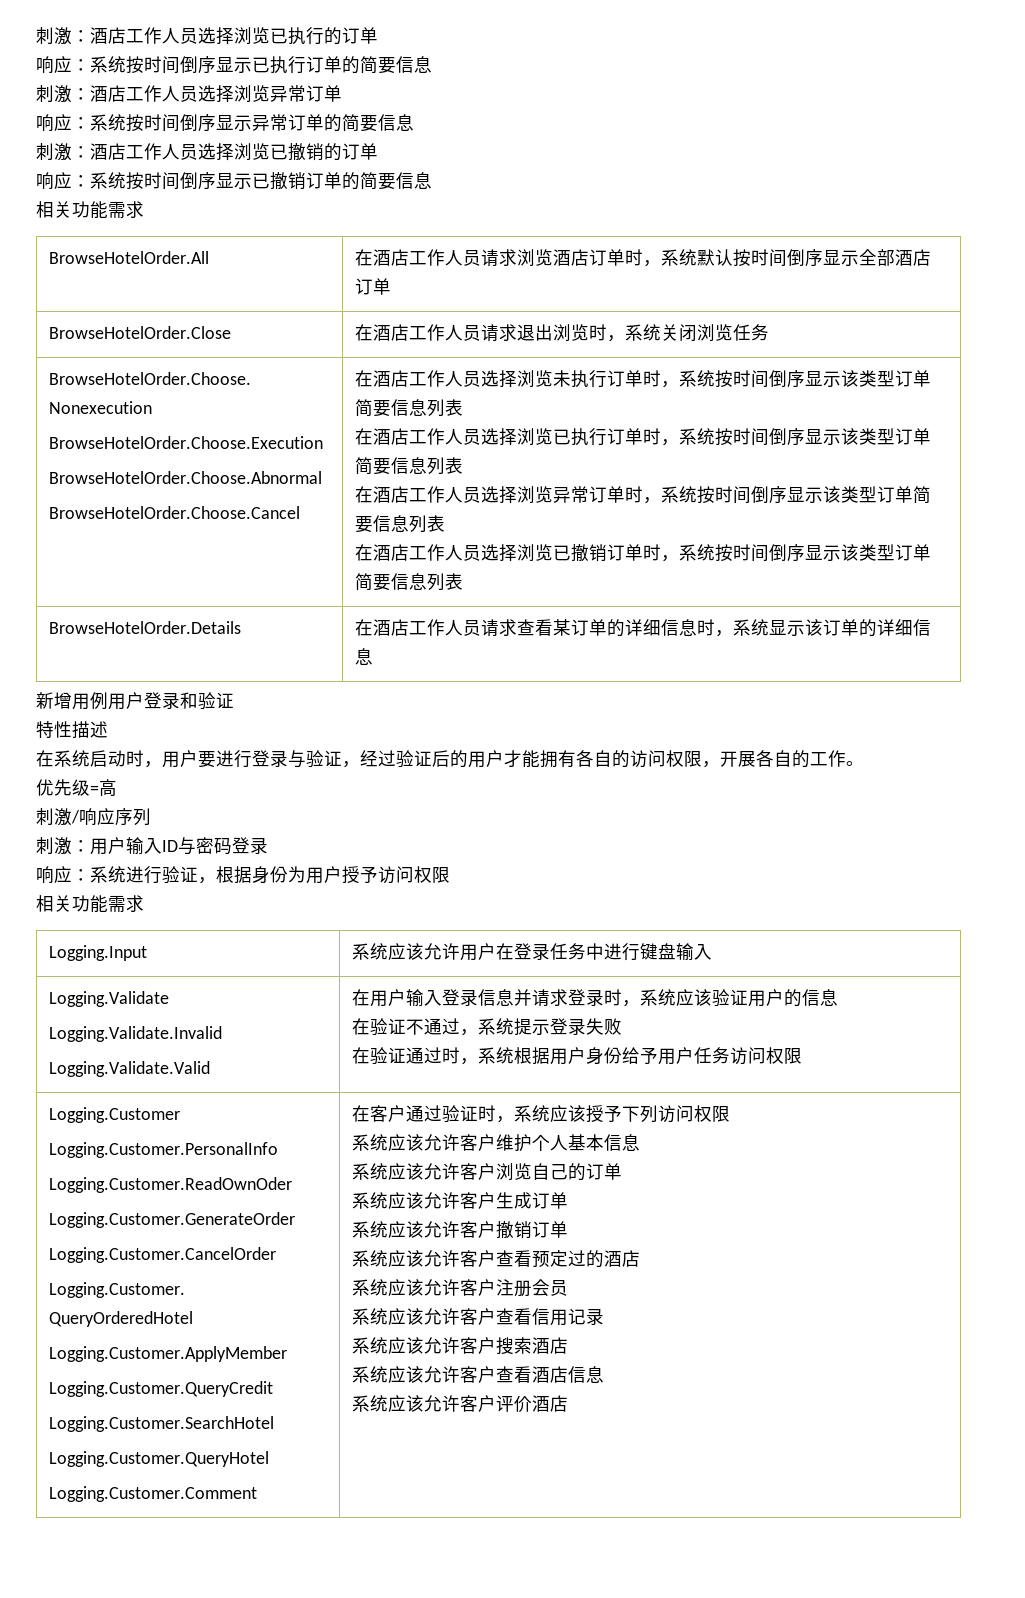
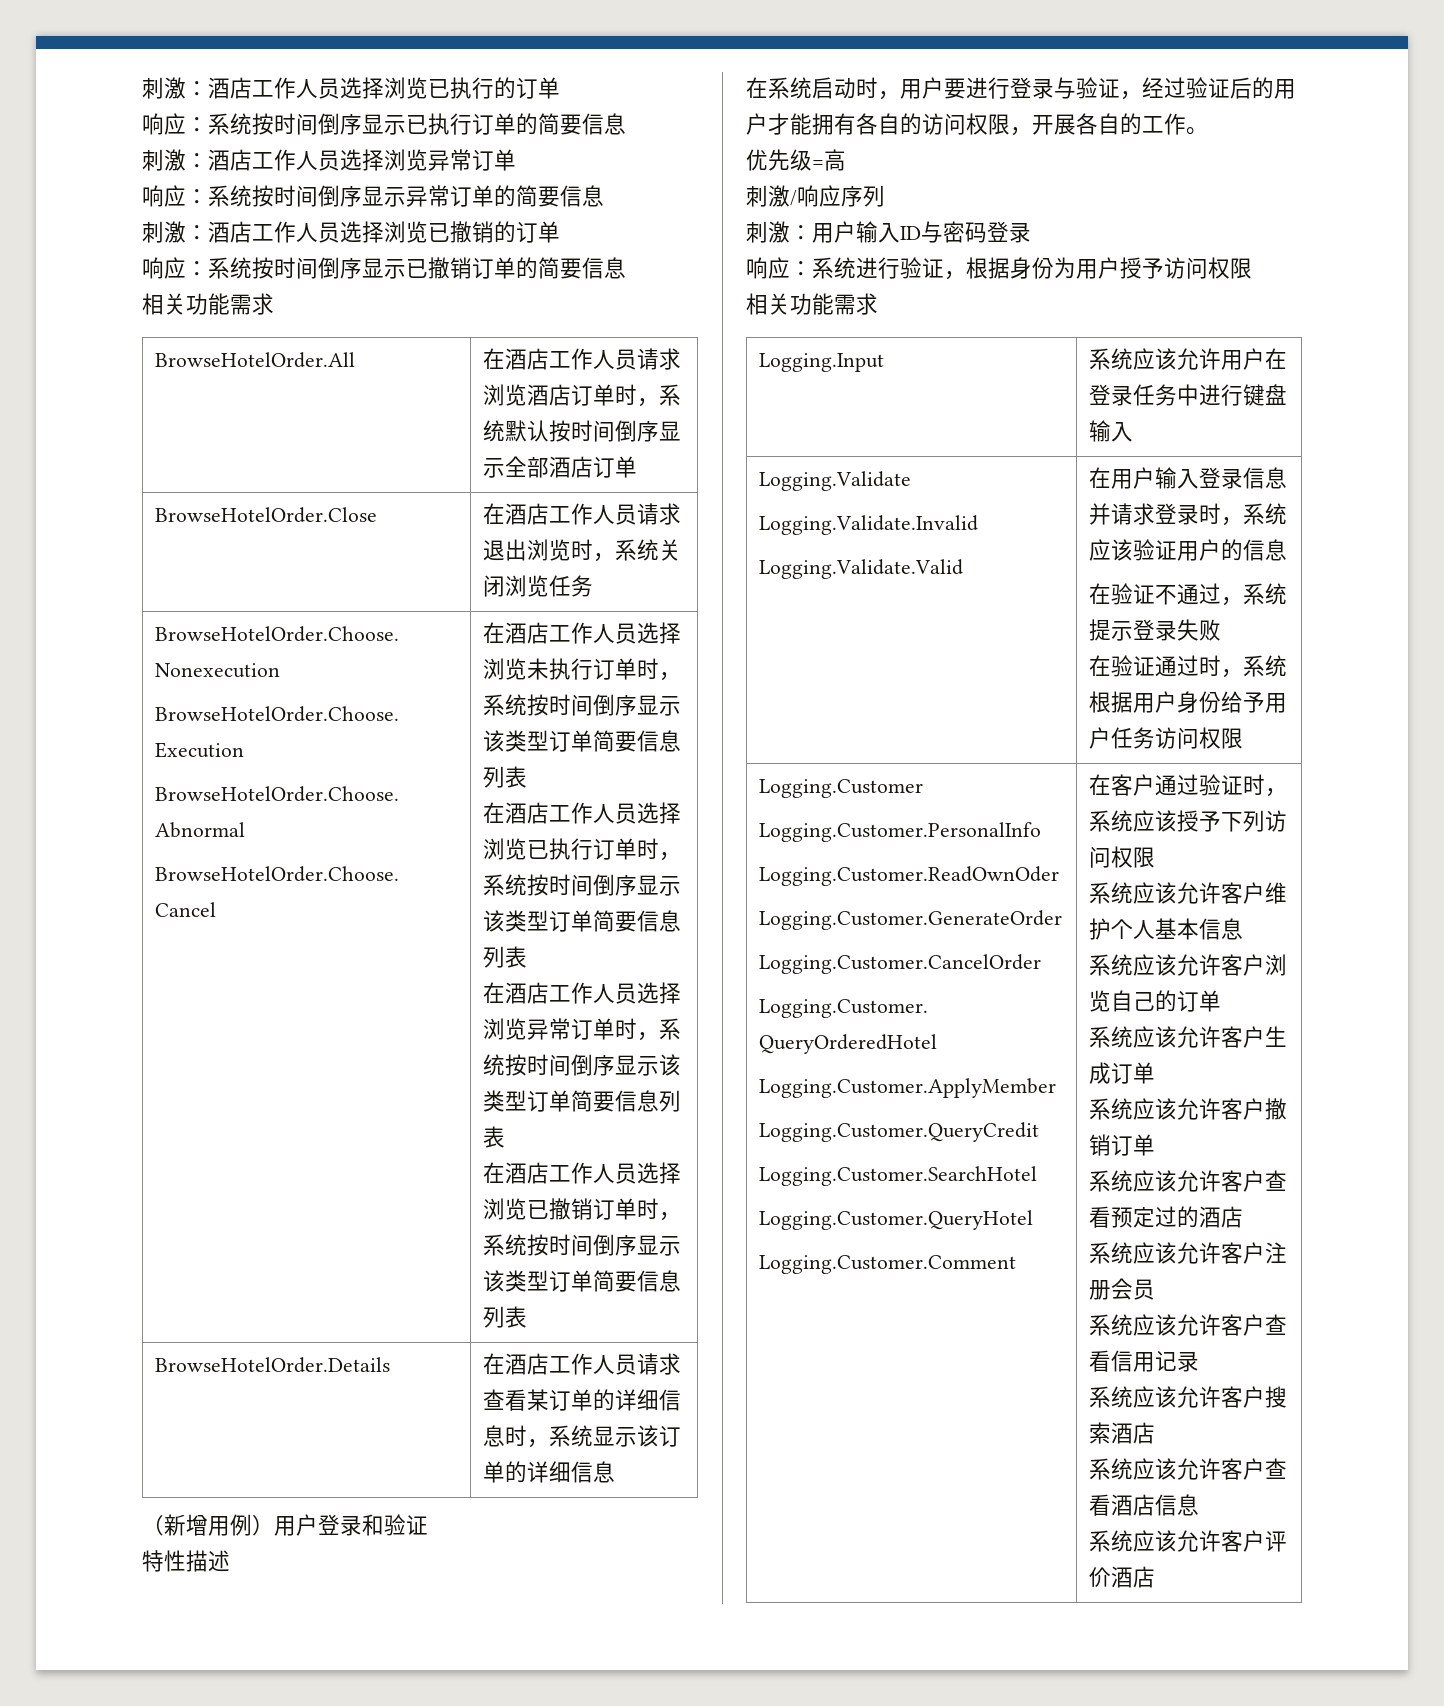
- 新增用例用户登录和验证
+ （新增用例）用户登录和验证

